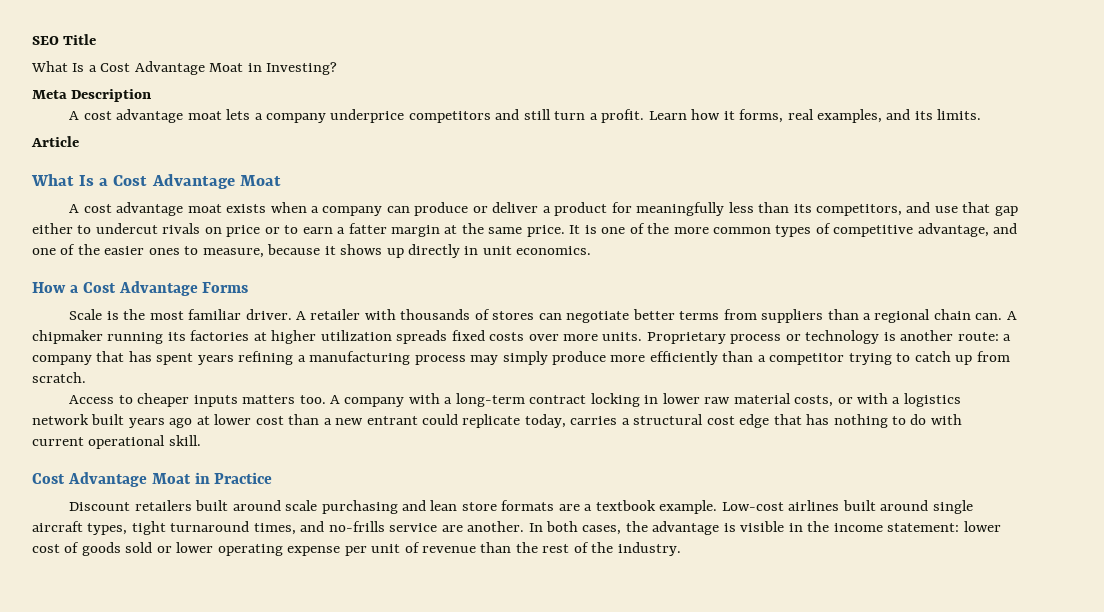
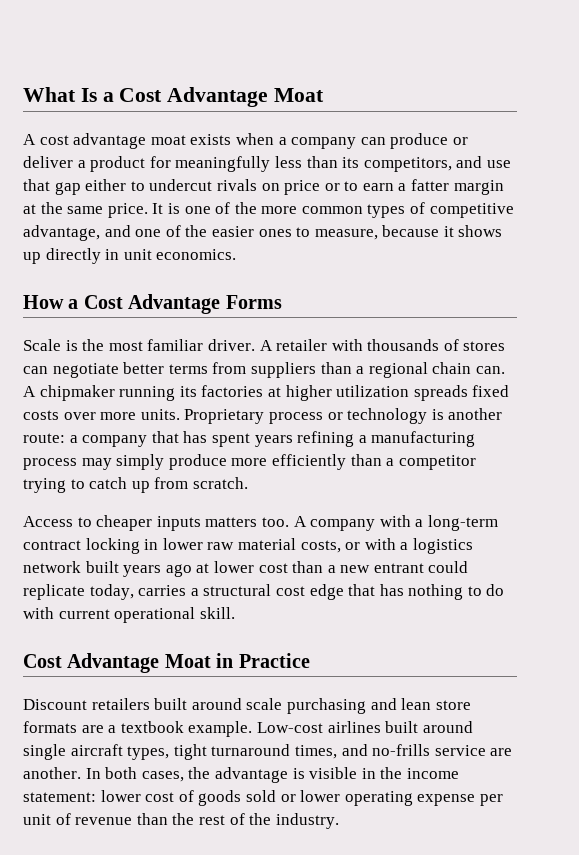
- SEO Title
- What Is a Cost Advantage Moat in Investing?
- Meta Description
- A cost advantage moat lets a company underprice competitors and still turn a profit. Learn how it forms, real examples, and its limits.
- Article

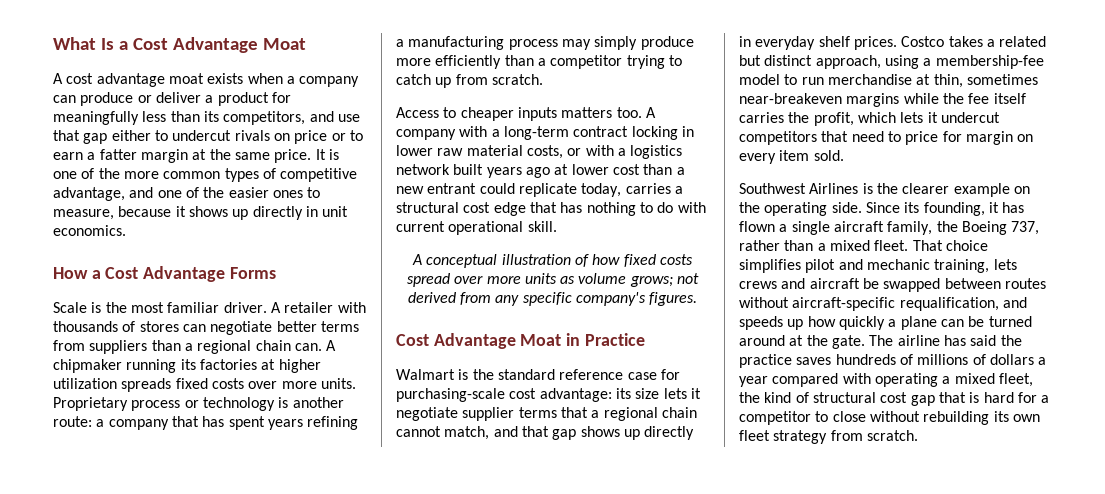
+ A conceptual illustration of how fixed costs spread over more units as volume grows; not derived from any specific company's figures.
- Discount retailers built around scale purchasing and lean store formats are a textbook example. Low-cost airlines built around single aircraft types, tight turnaround times, and no-frills service are another. In both cases, the advantage is visible in the income statement: lower cost of goods sold or lower operating expense per unit of revenue than the rest of the industry.
+ Walmart is the standard reference case for purchasing-scale cost advantage: its size lets it negotiate supplier terms that a regional chain cannot match, and that gap shows up directly in everyday shelf prices. Costco takes a related but distinct approach, using a membership-fee model to run merchandise at thin, sometimes near-breakeven margins while the fee itself carries the profit, which lets it undercut competitors that need to price for margin on every item sold.
+ Southwest Airlines is the clearer example on the operating side. Since its founding, it has flown a single aircraft family, the Boeing 737, rather than a mixed fleet. That choice simplifies pilot and mechanic training, lets crews and aircraft be swapped between routes without aircraft-specific requalification, and speeds up how quickly a plane can be turned around at the gate. The airline has said the practice saves hundreds of millions of dollars a year compared with operating a mixed fleet, the kind of structural cost gap that is hard for a competitor to close without rebuilding its own fleet strategy from scratch.

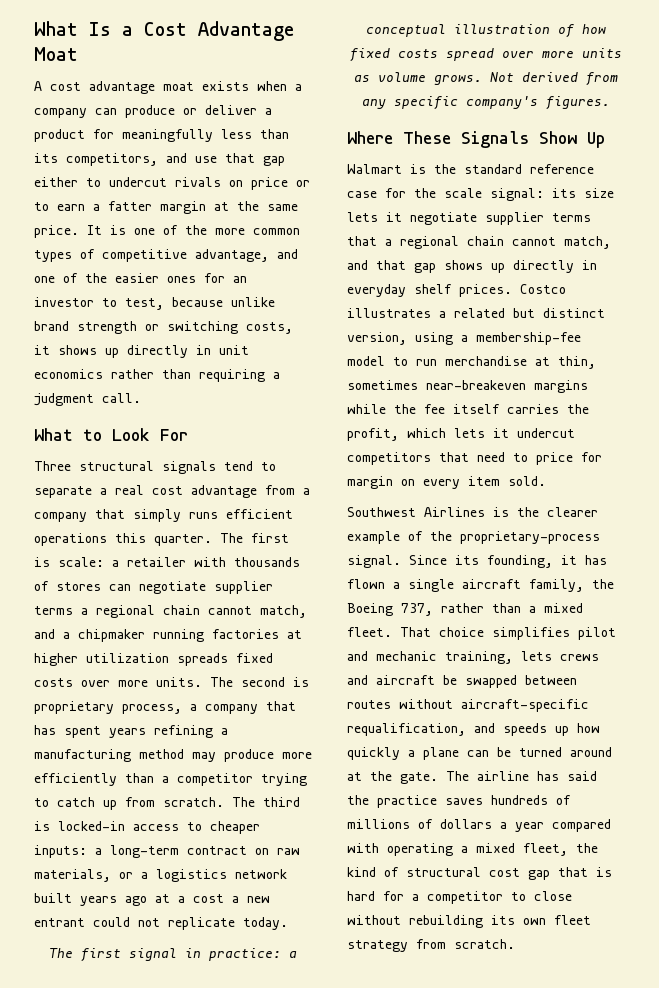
- It is one of the more common types of competitive advantage, and one of the easier ones to measure, because it shows up directly in unit economics.
- How a Cost Advantage Forms
- Scale is the most familiar driver. A retailer with thousands of stores can negotiate better terms from suppliers than a regional chain can. A chipmaker running its factories at higher utilization spreads fixed costs over more units.
+ It is one of the more common types of competitive advantage, and one of the easier ones for an investor to test, because unlike brand strength or switching costs, it shows up directly in unit economics rather than requiring a judgment call.
+ What to Look For
+ Three structural signals tend to separate a real cost advantage from a company that simply runs efficient operations this quarter. The first is scale: a retailer with thousands of stores can negotiate supplier terms a regional chain cannot match, and a chipmaker running factories at higher utilization spreads fixed costs over more units.
- Proprietary process or technology is another route: a company that has spent years refining a manufacturing process may simply produce more efficiently than a competitor trying to catch up from scratch.
- Access to cheaper inputs matters too. A company with a long-term contract locking in lower raw material costs, or with a logistics network built years ago at lower cost than a new entrant could replicate today, carries a structural cost edge that has nothing to do with current operational skill.
- A conceptual illustration of how fixed costs spread over more units as volume grows; not derived from any specific company's figures.
+ The second is proprietary process, a company that has spent years refining a manufacturing method may produce more efficiently than a competitor trying to catch up from scratch. The third is locked-in access to cheaper inputs: a long-term contract on raw materials, or a logistics network built years ago at a cost a new entrant could not replicate today.
+ The first signal in practice: a conceptual illustration of how fixed costs spread over more units as volume grows. Not derived from any specific company's figures.
- Cost Advantage Moat in Practice
+ Where These Signals Show Up
- Walmart is the standard reference case for purchasing-scale cost advantage: its size lets it negotiate supplier terms that a regional chain cannot match, and that gap shows up directly in everyday shelf prices.
+ Walmart is the standard reference case for the scale signal: its size lets it negotiate supplier terms that a regional chain cannot match, and that gap shows up directly in everyday shelf prices.
- Costco takes a related but distinct approach, using a membership-fee model to run merchandise at thin, sometimes near-breakeven margins while the fee itself carries the profit, which lets it undercut competitors that need to price for margin on every item sold.
+ Costco illustrates a related but distinct version, using a membership-fee model to run merchandise at thin, sometimes near-breakeven margins while the fee itself carries the profit, which lets it undercut competitors that need to price for margin on every item sold.
- Southwest Airlines is the clearer example on the operating side.
+ Southwest Airlines is the clearer example of the proprietary-process signal.

